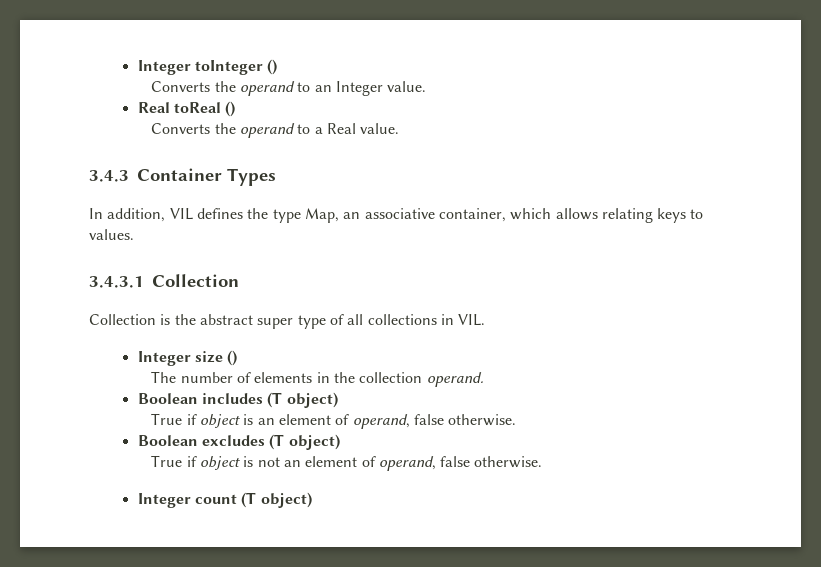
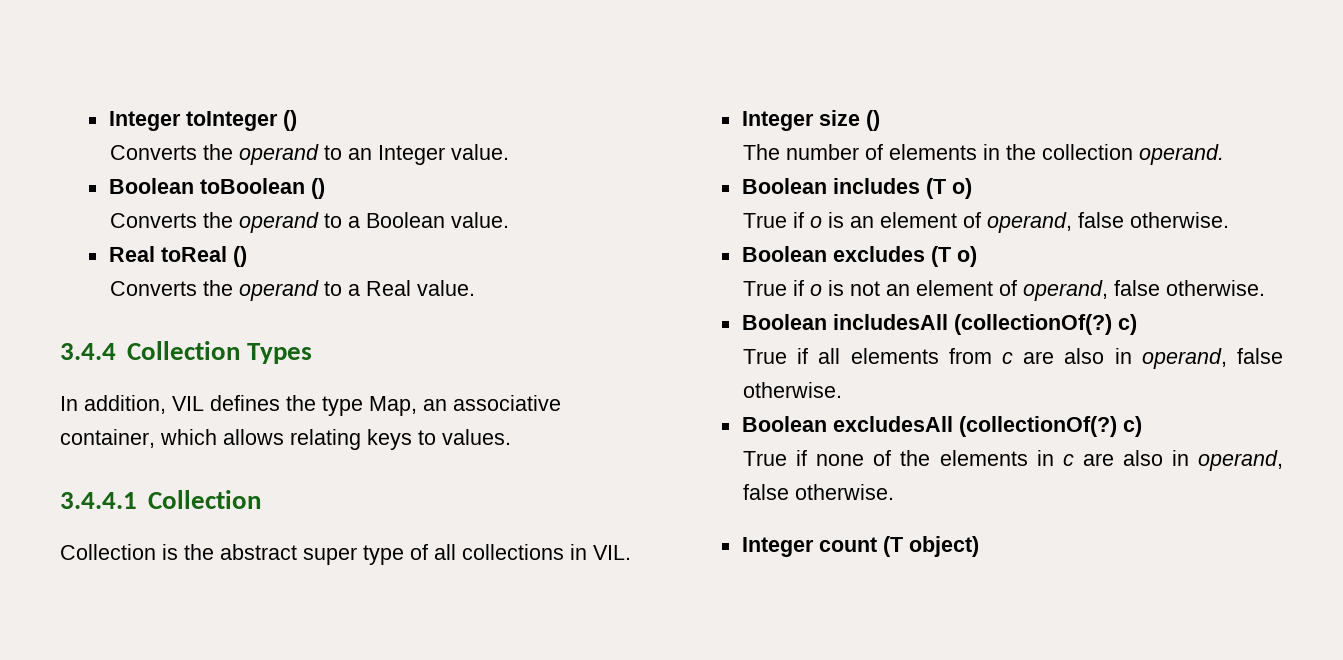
+ Boolean toBoolean ()
+ Converts the operand to a Boolean value.
- 3.4.3 Container Types
+ 3.4.4 Collection Types
- 3.4.3.1 Collection
+ 3.4.4.1 Collection
- Boolean includes (T object)
- True if object is an element of operand, false otherwise.
+ Boolean includes (T o)
+ True if o is an element of operand, false otherwise.
- Boolean excludes (T object)
- True if object is not an element of operand, false otherwise.
+ Boolean excludes (T o)
+ True if o is not an element of operand, false otherwise.
+ Boolean includesAll (collectionOf(?) c)
+ True if all elements from c are also in operand, false otherwise.
+ Boolean excludesAll (collectionOf(?) c)
+ True if none of the elements in c are also in operand, false otherwise.

